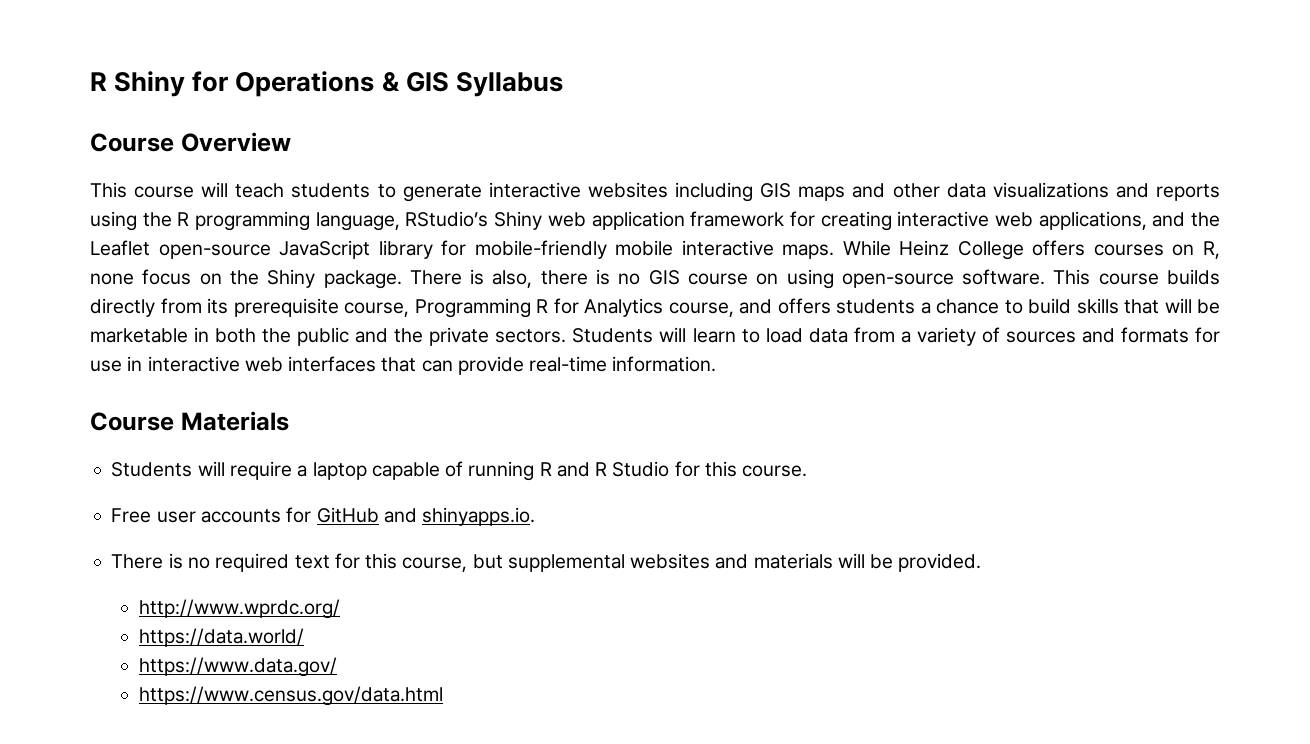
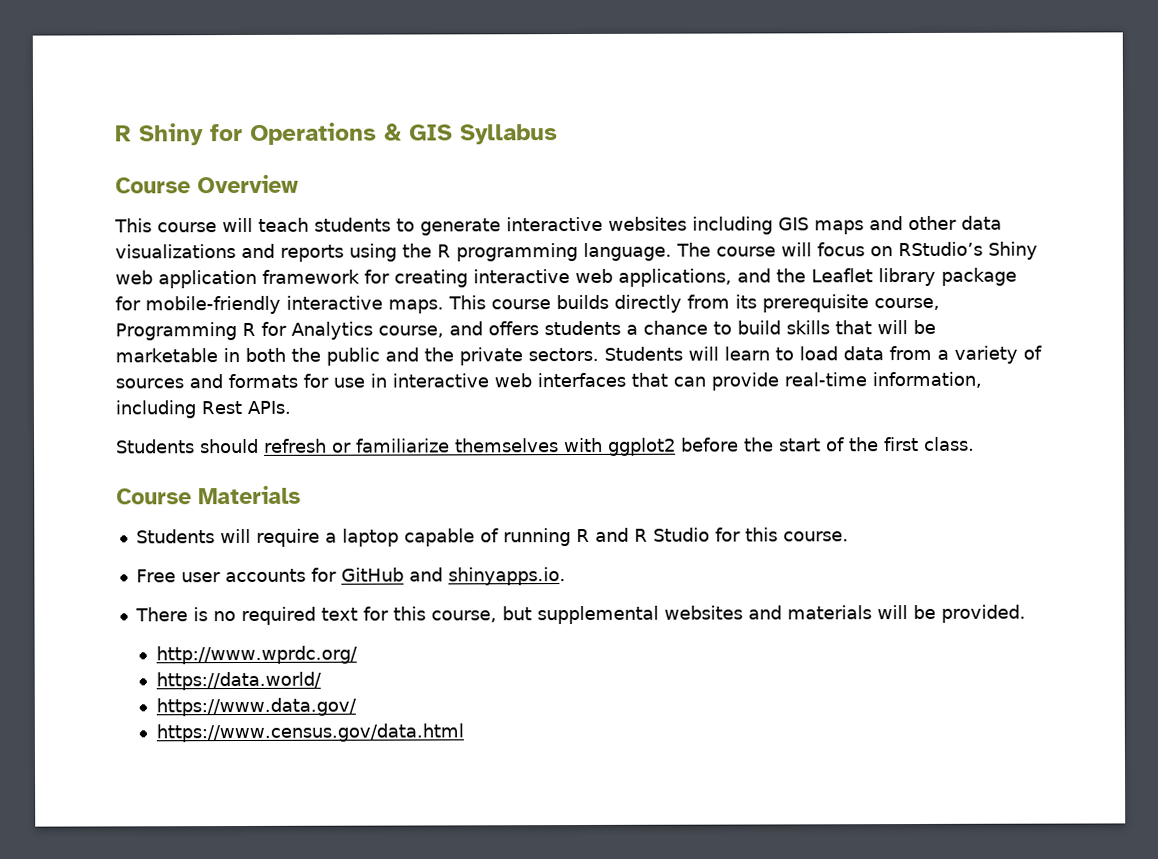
- This course will teach students to generate interactive websites including GIS maps and other data visualizations and reports using the R programming language, RStudio’s Shiny web application framework for creating interactive web applications, and the Leaflet open-source JavaScript library for mobile-friendly mobile interactive maps.
+ This course will teach students to generate interactive websites including GIS maps and other data visualizations and reports using the R programming language. The course will focus on RStudio’s Shiny web application framework for creating interactive web applications, and the Leaflet library package for mobile-friendly interactive maps.
- While Heinz College offers courses on R, none focus on the Shiny package. There is also, there is no GIS course on using open-source software.
- Students will learn to load data from a variety of sources and formats for use in interactive web interfaces that can provide real-time information.
+ Students will learn to load data from a variety of sources and formats for use in interactive web interfaces that can provide real-time information, including Rest APIs.
+ Students should refresh or familiarize themselves with ggplot2 before the start of the first class.

